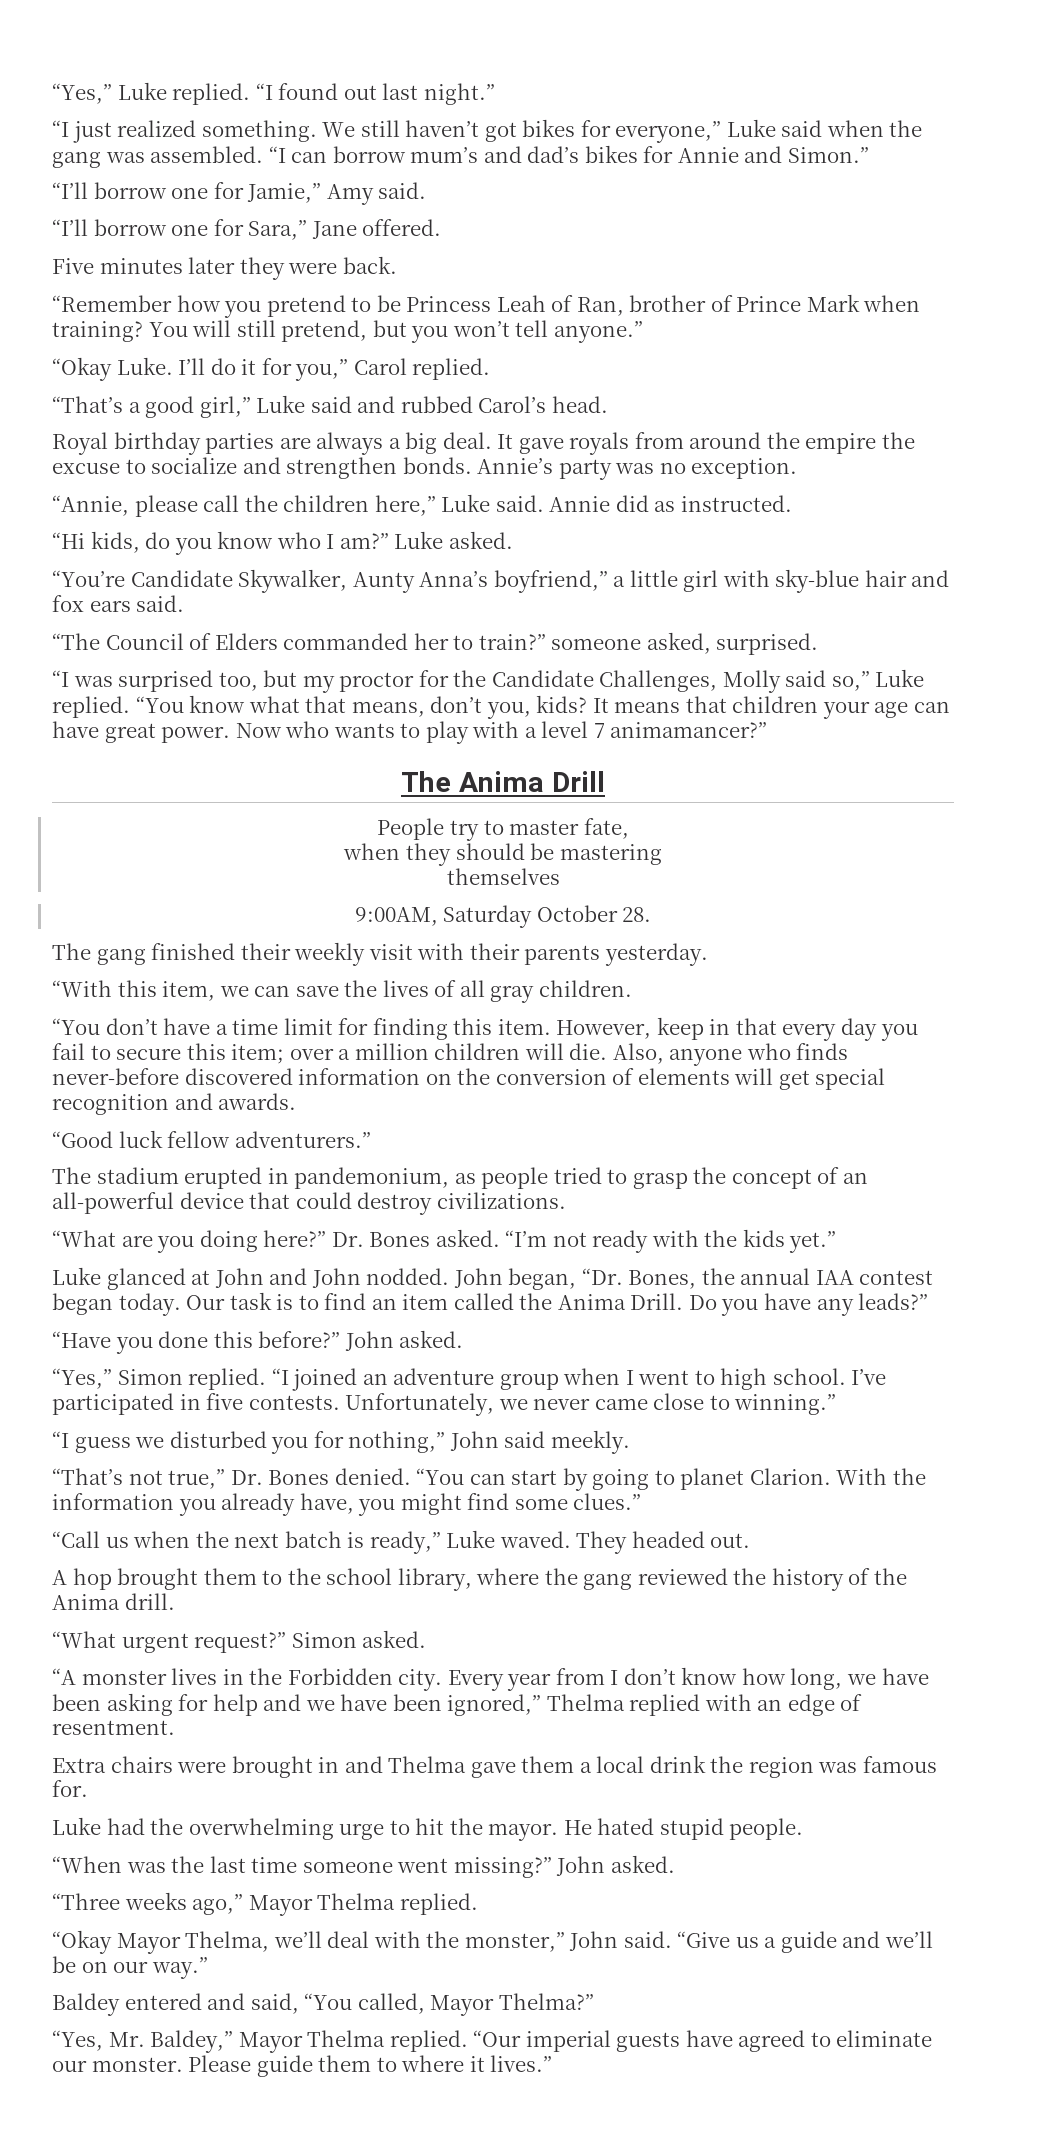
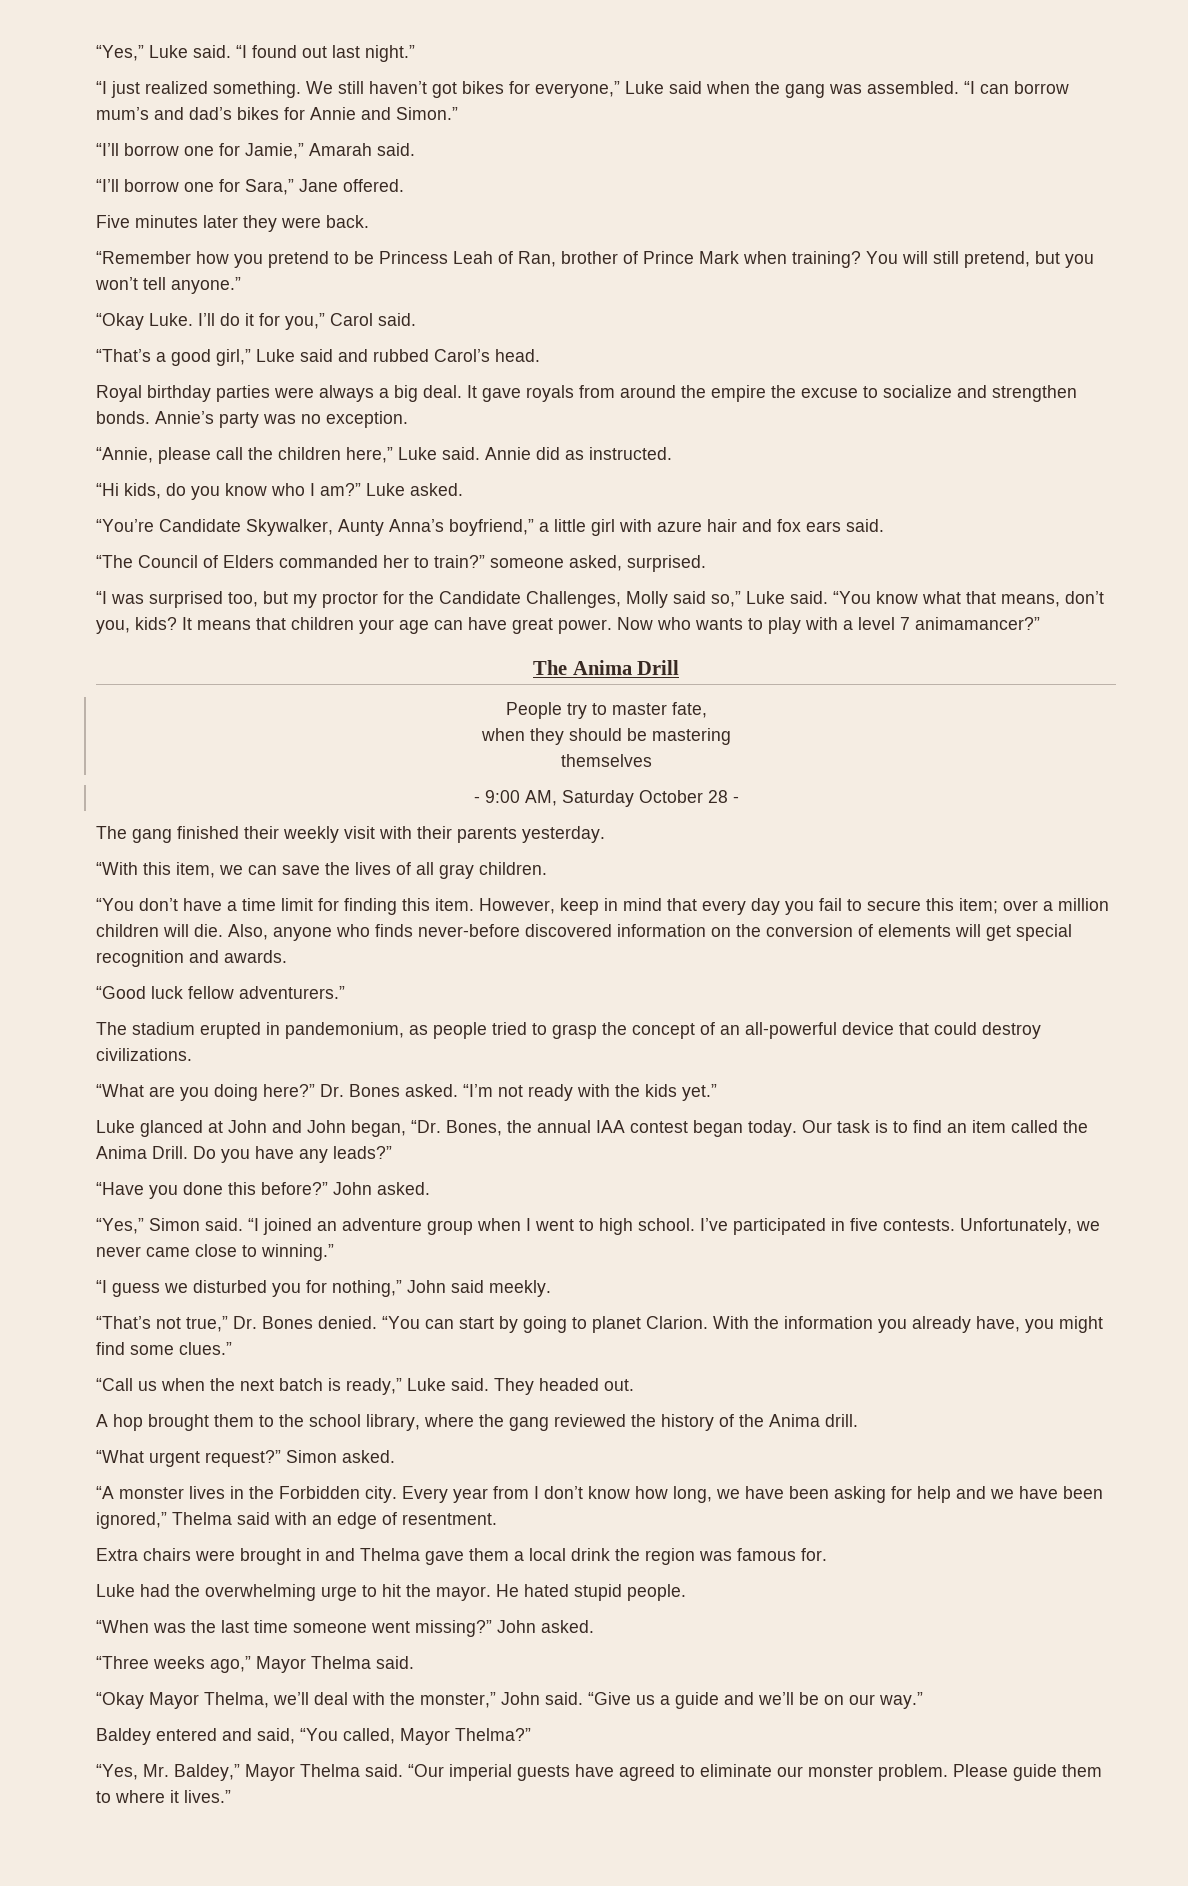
- “Yes,” Luke replied.
+ “Yes,” Luke said.
- “I’ll borrow one for Jamie,” Amy said.
+ “I’ll borrow one for Jamie,” Amarah said.
- I’ll do it for you,” Carol replied.
+ I’ll do it for you,” Carol said.
- Royal birthday parties are always a big deal.
+ Royal birthday parties were always a big deal.
- “You’re Candidate Skywalker, Aunty Anna’s boyfriend,” a little girl with sky-blue hair and fox ears said.
+ “You’re Candidate Skywalker, Aunty Anna’s boyfriend,” a little girl with azure hair and fox ears said.
- “I was surprised too, but my proctor for the Candidate Challenges, Molly said so,” Luke replied.
+ “I was surprised too, but my proctor for the Candidate Challenges, Molly said so,” Luke said.
- 9:00AM, Saturday October 28.
+ - 9:00 AM, Saturday October 28 -
- However, keep in that every day you fail to secure this item; over a million children will die.
+ However, keep in mind that every day you fail to secure this item; over a million children will die.
- Luke glanced at John and John nodded. John began, “Dr. Bones, the annual IAA contest began today.
+ Luke glanced at John and John began, “Dr. Bones, the annual IAA contest began today.
- “Yes,” Simon replied.
+ “Yes,” Simon said.
- “Call us when the next batch is ready,” Luke waved.
+ “Call us when the next batch is ready,” Luke said.
- Every year from I don’t know how long, we have been asking for help and we have been ignored,” Thelma replied with an edge of resentment.
+ Every year from I don’t know how long, we have been asking for help and we have been ignored,” Thelma said with an edge of resentment.
- “Three weeks ago,” Mayor Thelma replied.
+ “Three weeks ago,” Mayor Thelma said.
- “Yes, Mr. Baldey,” Mayor Thelma replied.
+ “Yes, Mr. Baldey,” Mayor Thelma said.
- “Our imperial guests have agreed to eliminate our monster.
+ “Our imperial guests have agreed to eliminate our monster problem.

